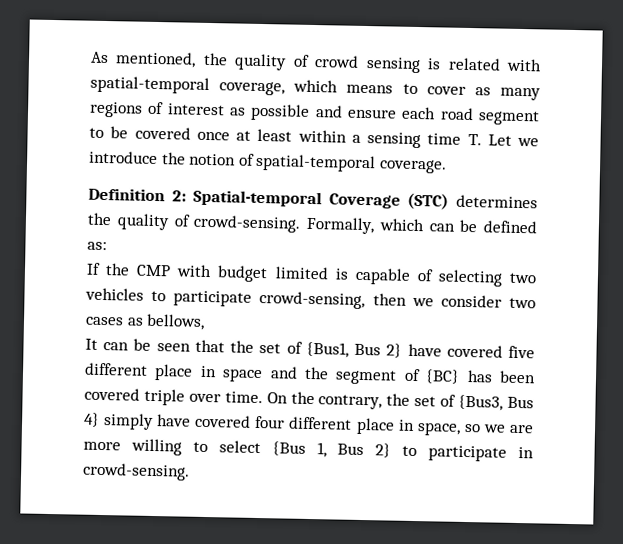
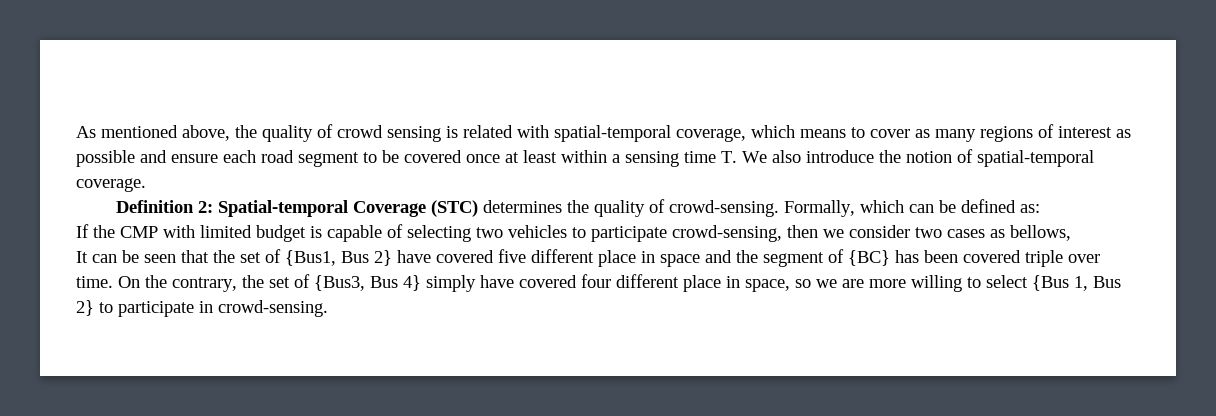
- As mentioned, the quality of crowd sensing is related with spatial-temporal coverage, which means to cover as many regions of interest as possible and ensure each road segment to be covered once at least within a sensing time T. Let we introduce the notion of spatial-temporal coverage.
+ As mentioned above, the quality of crowd sensing is related with spatial-temporal coverage, which means to cover as many regions of interest as possible and ensure each road segment to be covered once at least within a sensing time T. We also introduce the notion of spatial-temporal coverage.
- If the CMP with budget limited is capable of selecting two vehicles to participate crowd-sensing, then we consider two cases as bellows,
+ If the CMP with limited budget is capable of selecting two vehicles to participate crowd-sensing, then we consider two cases as bellows,

